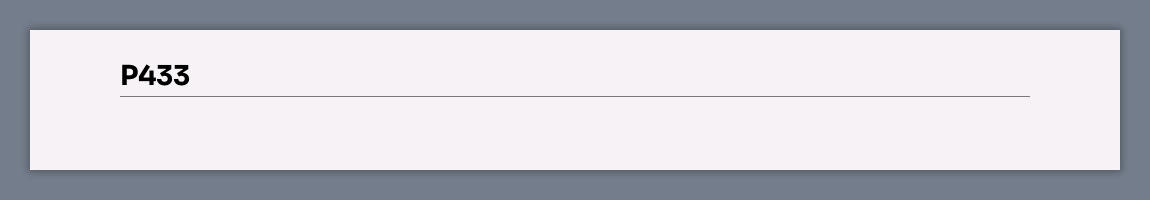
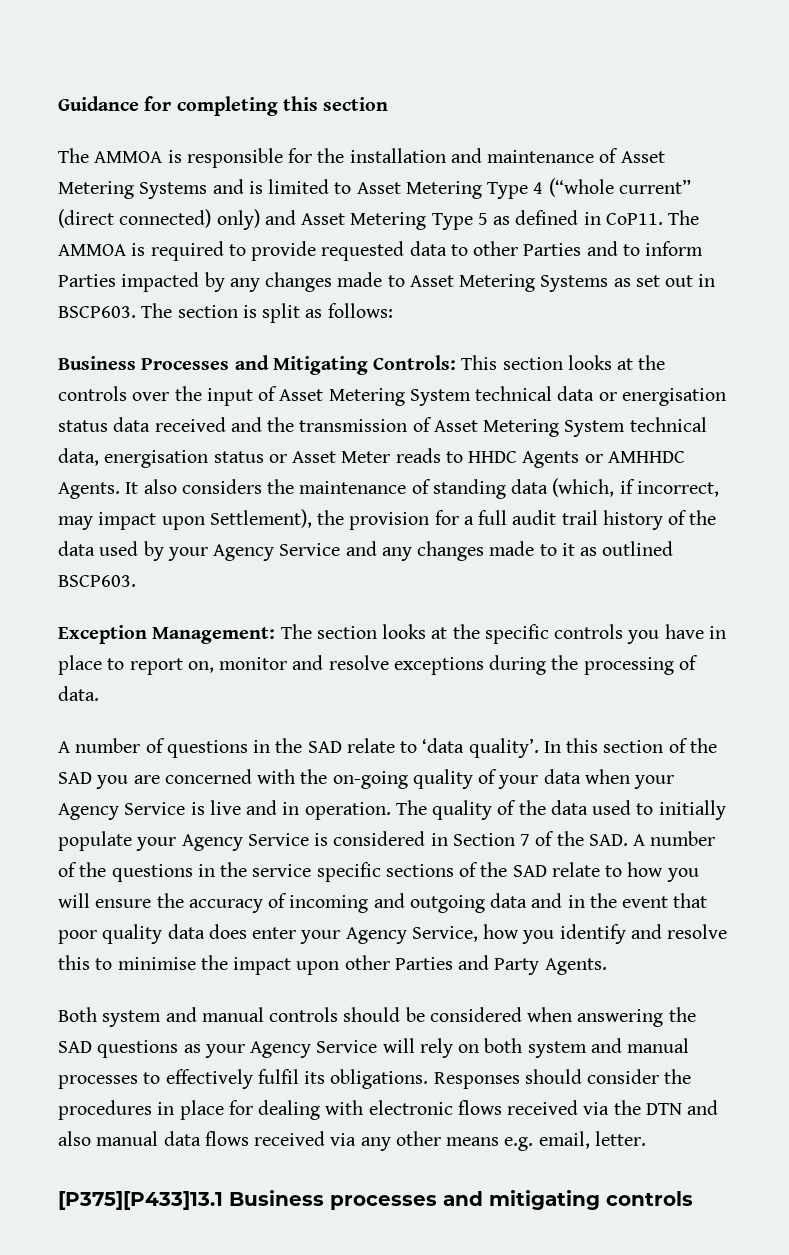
- P433
+ Guidance for completing this section
+ The AMMOA is responsible for the installation and maintenance of Asset Metering Systems and is limited to Asset Metering Type 4 (“whole current” (direct connected) only) and Asset Metering Type 5 as defined in CoP11. The AMMOA is required to provide requested data to other Parties and to inform Parties impacted by any changes made to Asset Metering Systems as set out in BSCP603. The section is split as follows:
+ Business Processes and Mitigating Controls: This section looks at the controls over the input of Asset Metering System technical data or energisation status data received and the transmission of Asset Metering System technical data, energisation status or Asset Meter reads to HHDC Agents or AMHHDC Agents. It also considers the maintenance of standing data (which, if incorrect, may impact upon Settlement), the provision for a full audit trail history of the data used by your Agency Service and any changes made to it as outlined BSCP603.
+ Exception Management: The section looks at the specific controls you have in place to report on, monitor and resolve exceptions during the processing of data.
+ A number of questions in the SAD relate to ‘data quality’. In this section of the SAD you are concerned with the on-going quality of your data when your Agency Service is live and in operation. The quality of the data used to initially populate your Agency Service is considered in Section 7 of the SAD. A number of the questions in the service specific sections of the SAD relate to how you will ensure the accuracy of incoming and outgoing data and in the event that poor quality data does enter your Agency Service, how you identify and resolve this to minimise the impact upon other Parties and Party Agents.
+ Both system and manual controls should be considered when answering the SAD questions as your Agency Service will rely on both system and manual processes to effectively fulfil its obligations. Responses should consider the procedures in place for dealing with electronic flows received via the DTN and also manual data flows received via any other means e.g. email, letter.
+ [P375][P433]13.1 Business processes and mitigating controls

